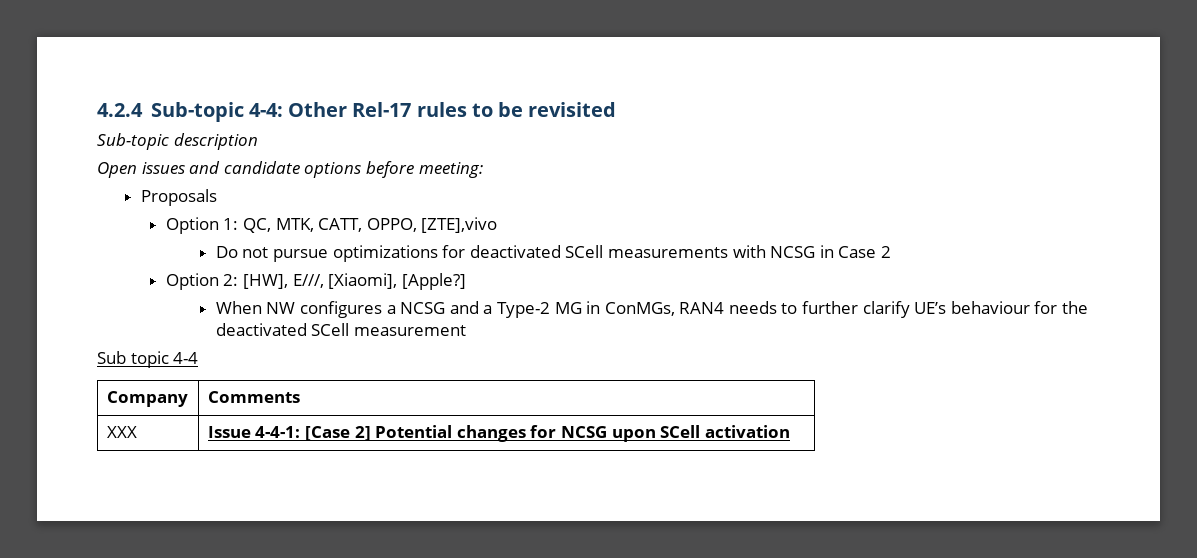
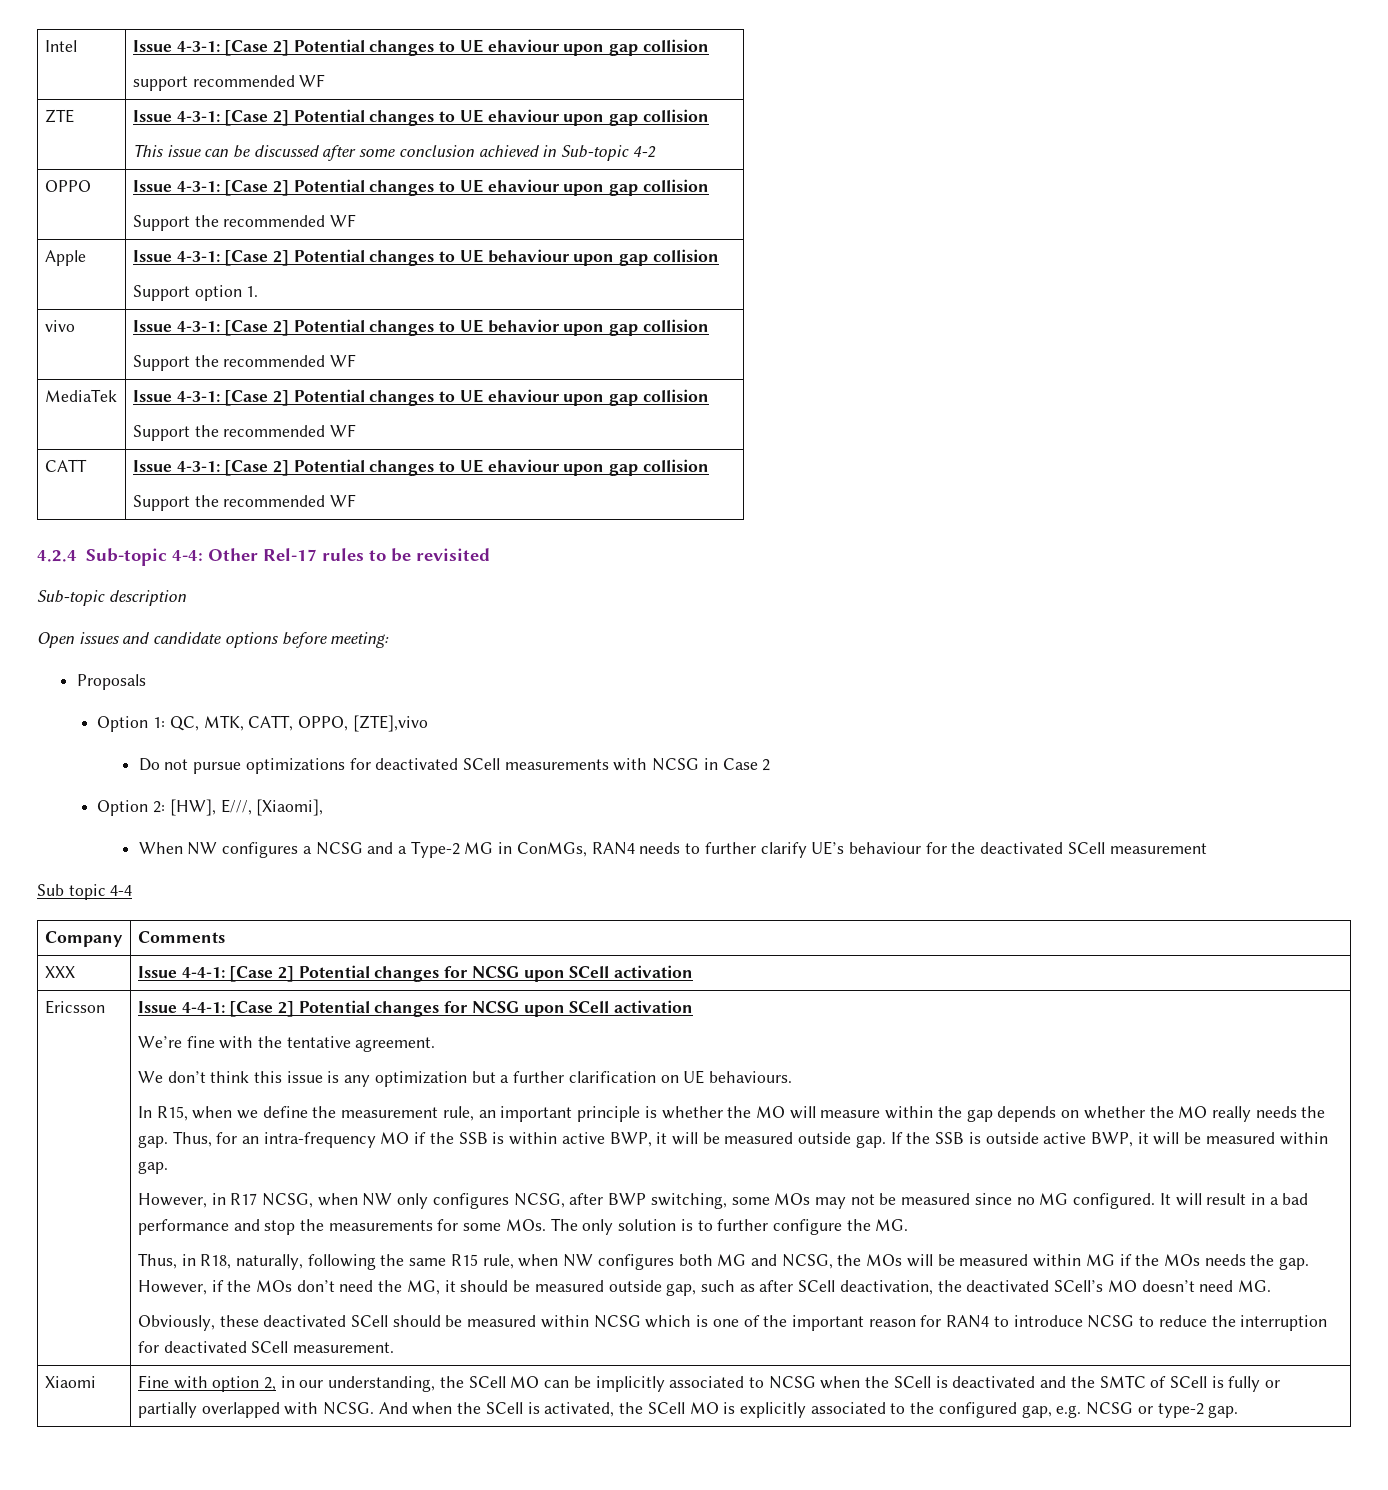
+ Intel | Issue 4-3-1: [Case 2] Potential changes to UE ehaviour upon gap collision
+ support recommended WF
+ ZTE | Issue 4-3-1: [Case 2] Potential changes to UE ehaviour upon gap collision
+ This issue can be discussed after some conclusion achieved in Sub-topic 4-2
+ OPPO | Issue 4-3-1: [Case 2] Potential changes to UE ehaviour upon gap collision
+ Support the recommended WF
+ Apple | Issue 4-3-1: [Case 2] Potential changes to UE behaviour upon gap collision
+ Support option 1.
+ vivo | Issue 4-3-1: [Case 2] Potential changes to UE behavior upon gap collision
+ Support the recommended WF
+ MediaTek | Issue 4-3-1: [Case 2] Potential changes to UE ehaviour upon gap collision
+ Support the recommended WF
+ CATT | Issue 4-3-1: [Case 2] Potential changes to UE ehaviour upon gap collision
+ Support the recommended WF
- Option 2: [HW], E///, [Xiaomi], [Apple?]
+ Option 2: [HW], E///, [Xiaomi],
+ Ericsson | Issue 4-4-1: [Case 2] Potential changes for NCSG upon SCell activation
+ We’re fine with the tentative agreement.
+ We don’t think this issue is any optimization but a further clarification on UE behaviours.
+ In R15, when we define the measurement rule, an important principle is whether the MO will measure within the gap depends on whether the MO really needs the gap. Thus, for an intra-frequency MO if the SSB is within active BWP, it will be measured outside gap. If the SSB is outside active BWP, it will be measured within gap.
+ However, in R17 NCSG, when NW only configures NCSG, after BWP switching, some MOs may not be measured since no MG configured. It will result in a bad performance and stop the measurements for some MOs. The only solution is to further configure the MG.
+ Thus, in R18, naturally, following the same R15 rule, when NW configures both MG and NCSG, the MOs will be measured within MG if the MOs needs the gap. However, if the MOs don’t need the MG, it should be measured outside gap, such as after SCell deactivation, the deactivated SCell’s MO doesn’t need MG.
+ Obviously, these deactivated SCell should be measured within NCSG which is one of the important reason for RAN4 to introduce NCSG to reduce the interruption for deactivated SCell measurement.
+ Xiaomi | Fine with option 2, in our understanding, the SCell MO can be implicitly associated to NCSG when the SCell is deactivated and the SMTC of SCell is fully or partially overlapped with NCSG. And when the SCell is activated, the SCell MO is explicitly associated to the configured gap, e.g. NCSG or type-2 gap.

